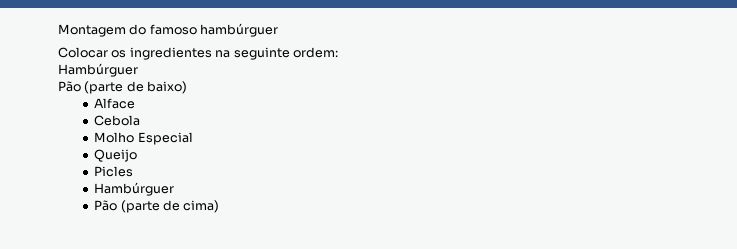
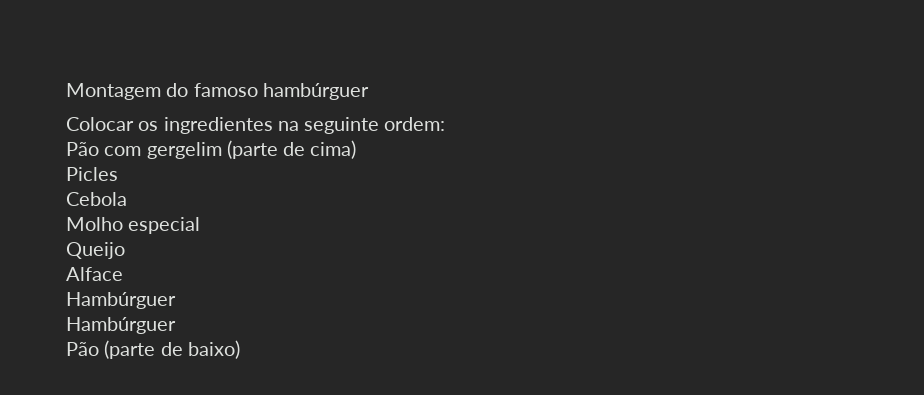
+ Pão com gergelim (parte de cima)
+ Picles
+ Cebola
+ Molho especial
+ Queijo
+ Alface
+ Hambúrguer
- Alface
- Cebola
- Molho Especial
- Queijo
- Picles
- Hambúrguer
- Pão (parte de cima)

